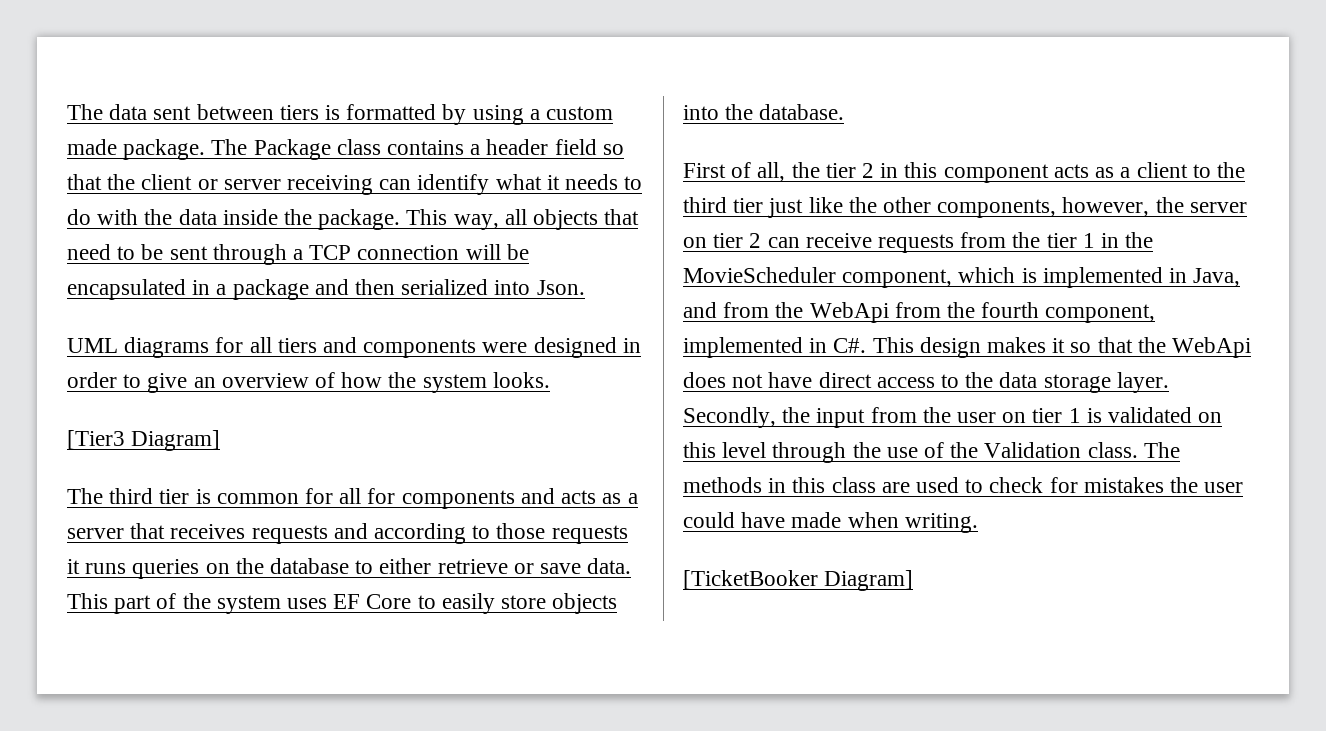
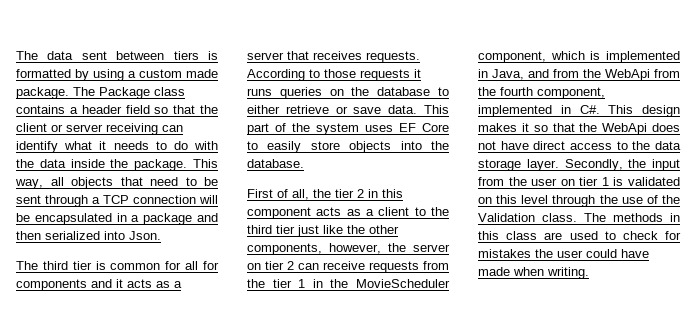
- UML diagrams for all tiers and components were designed in order to give an overview of how the system looks.
- [Tier3 Diagram]
- The third tier is common for all for components and acts as a server that receives requests and according to those requests it runs queries on the database to either retrieve or save data.
+ The third tier is common for all for components and it acts as a server that receives requests. According to those requests it runs queries on the database to either retrieve or save data.
- [TicketBooker Diagram]

